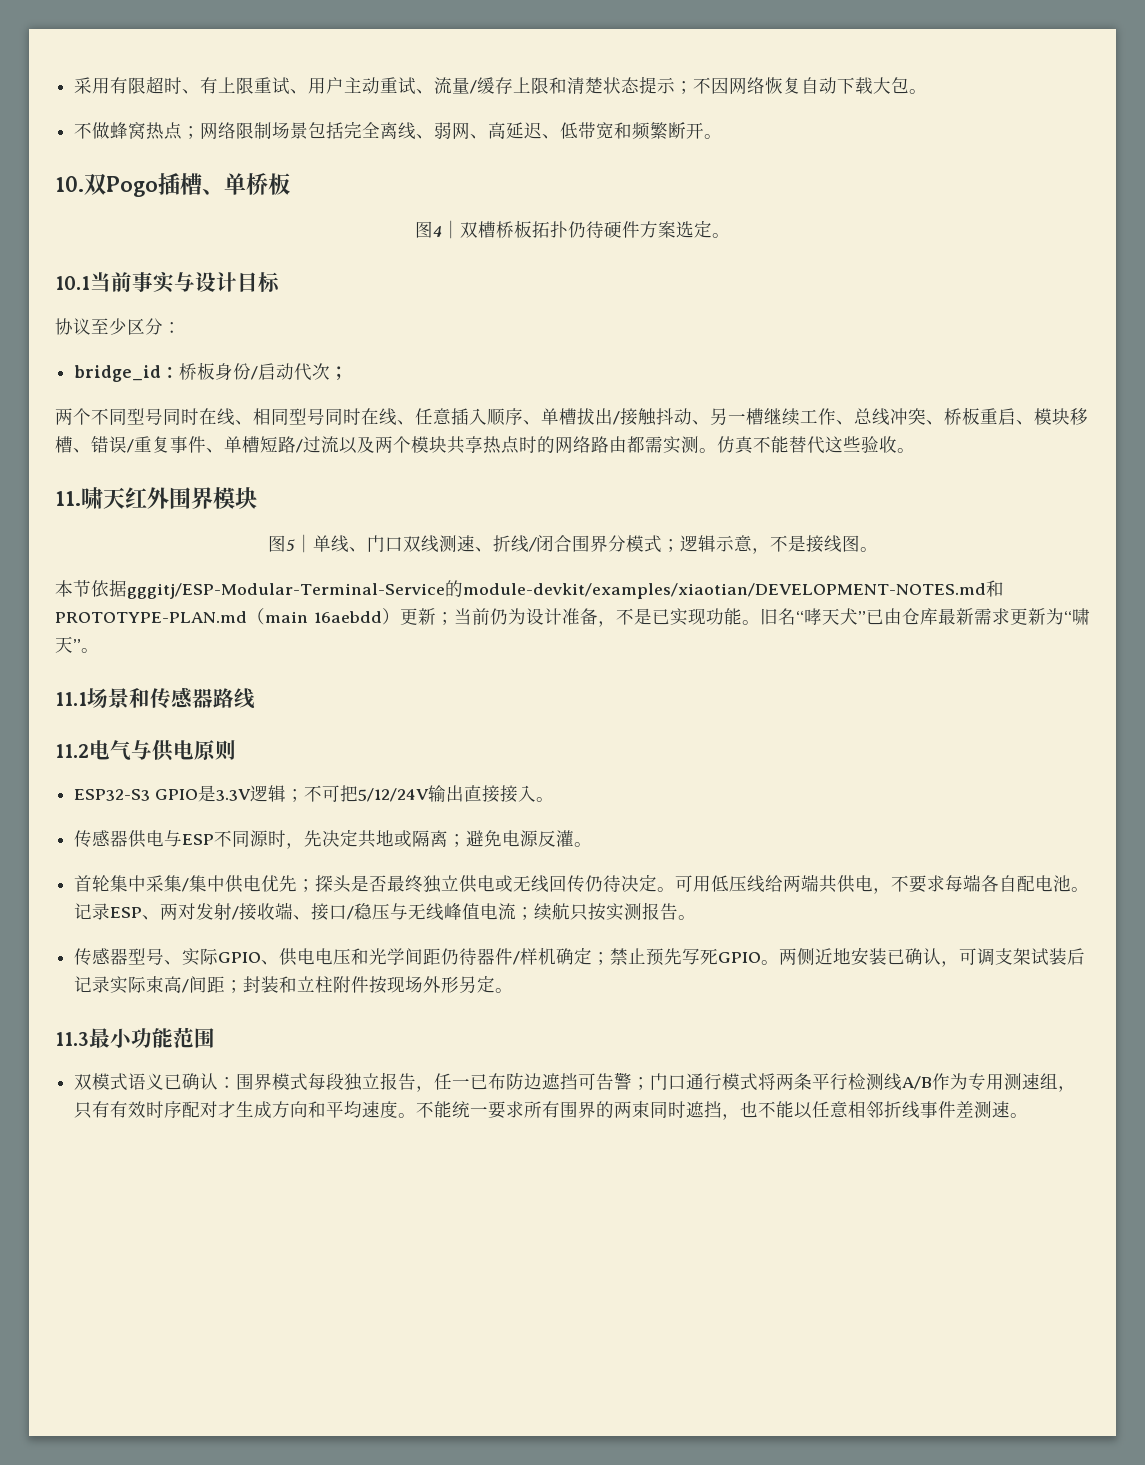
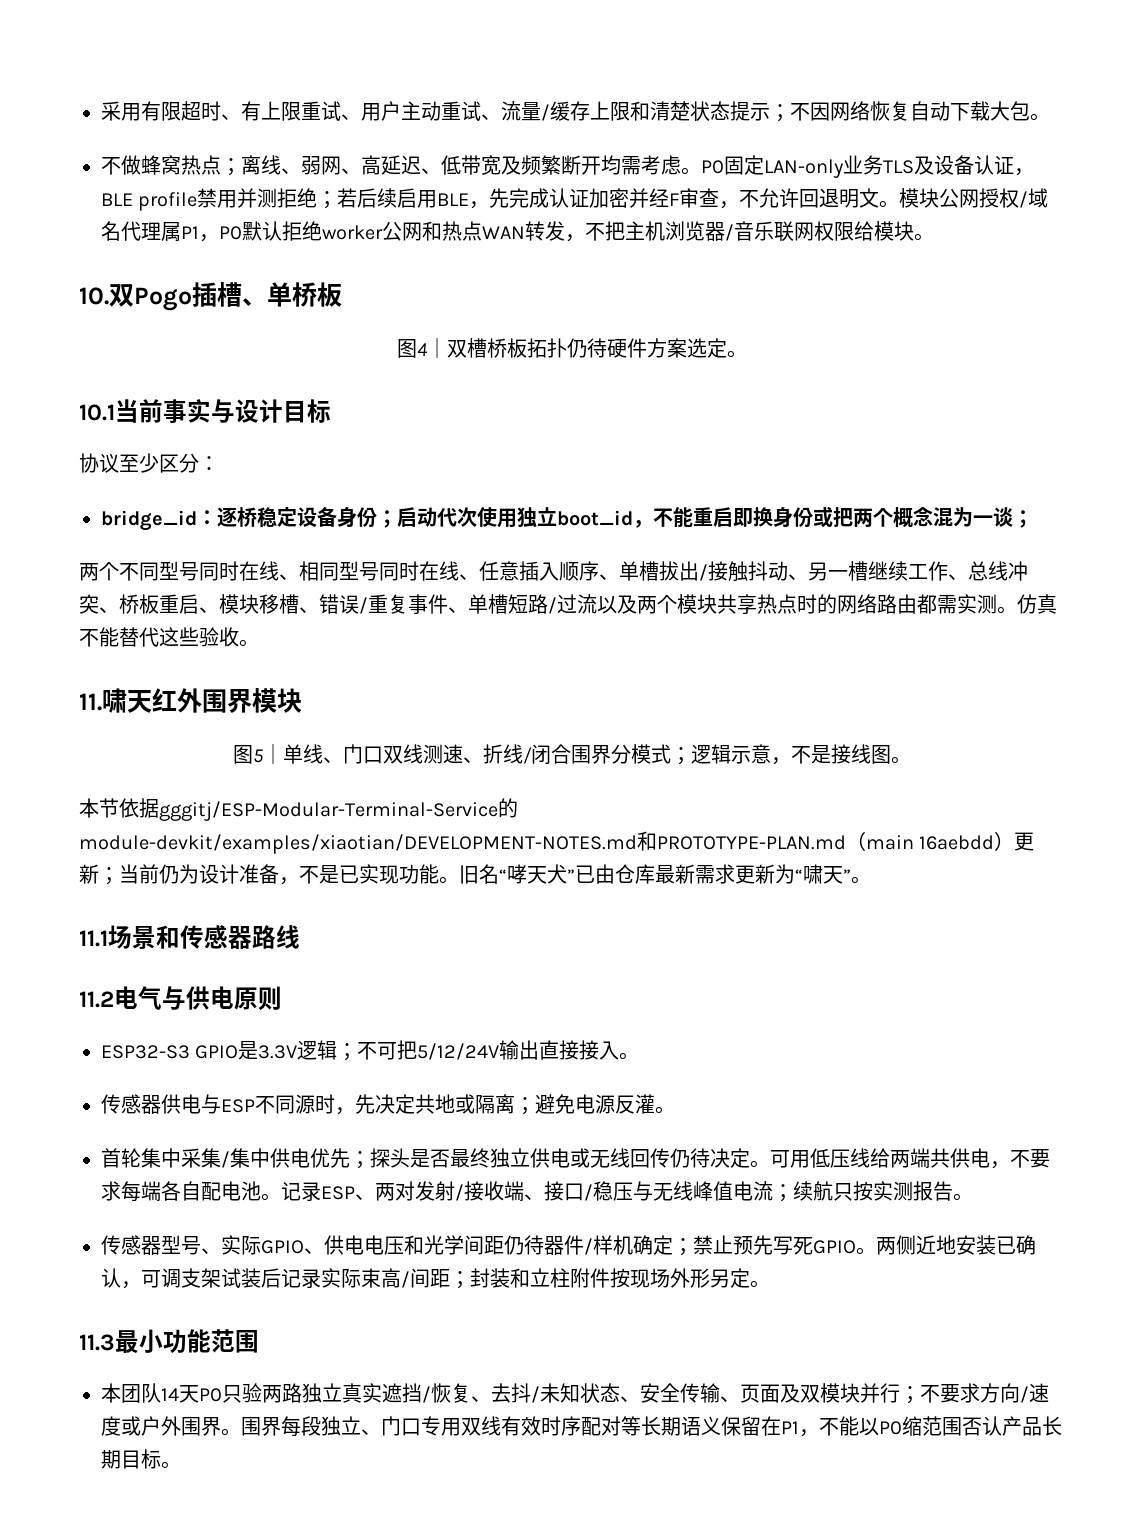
- 不做蜂窝热点；网络限制场景包括完全离线、弱网、高延迟、低带宽和频繁断开。
+ 不做蜂窝热点；离线、弱网、高延迟、低带宽及频繁断开均需考虑。P0固定LAN-only业务TLS及设备认证，BLE profile禁用并测拒绝；若后续启用BLE，先完成认证加密并经F审查，不允许回退明文。模块公网授权/域名代理属P1，P0默认拒绝worker公网和热点WAN转发，不把主机浏览器/音乐联网权限给模块。
- bridge_id：桥板身份/启动代次；
+ bridge_id：逐桥稳定设备身份；启动代次使用独立boot_id，不能重启即换身份或把两个概念混为一谈；
- 双模式语义已确认：围界模式每段独立报告，任一已布防边遮挡可告警；门口通行模式将两条平行检测线A/B作为专用测速组，只有有效时序配对才生成方向和平均速度。不能统一要求所有围界的两束同时遮挡，也不能以任意相邻折线事件差测速。
+ 本团队14天P0只验两路独立真实遮挡/恢复、去抖/未知状态、安全传输、页面及双模块并行；不要求方向/速度或户外围界。围界每段独立、门口专用双线有效时序配对等长期语义保留在P1，不能以P0缩范围否认产品长期目标。

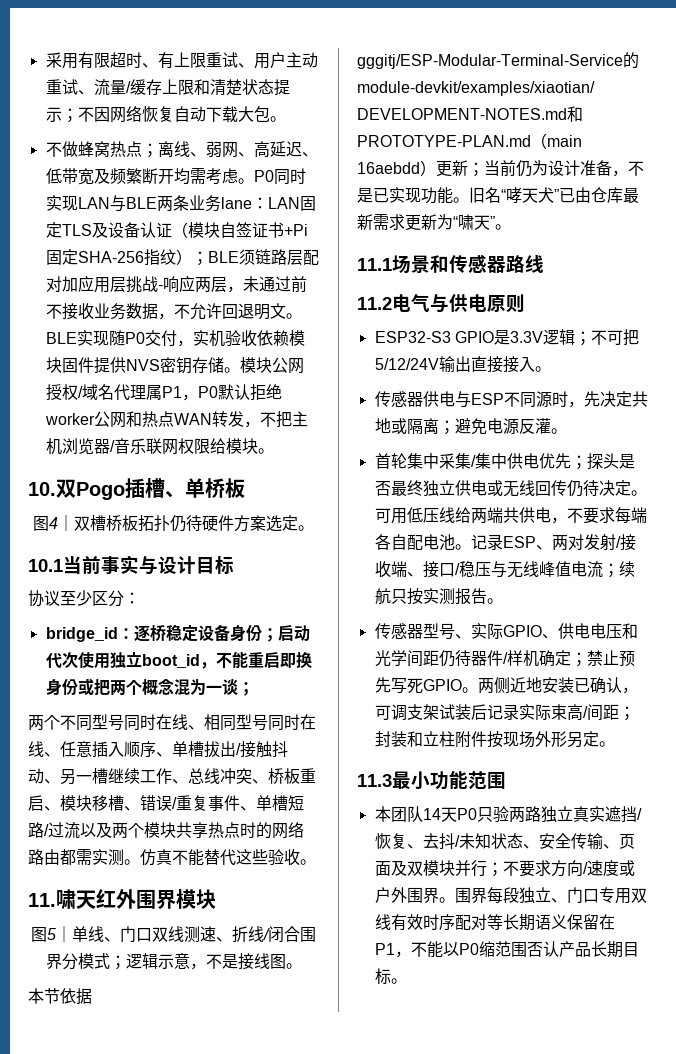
- P0固定LAN-only业务TLS及设备认证，BLE profile禁用并测拒绝；若后续启用BLE，先完成认证加密并经F审查，不允许回退明文。
+ P0同时实现LAN与BLE两条业务lane：LAN固定TLS及设备认证（模块自签证书+Pi固定SHA-256指纹）；BLE须链路层配对加应用层挑战-响应两层，未通过前不接收业务数据，不允许回退明文。
+ BLE实现随P0交付，实机验收依赖模块固件提供NVS密钥存储。

